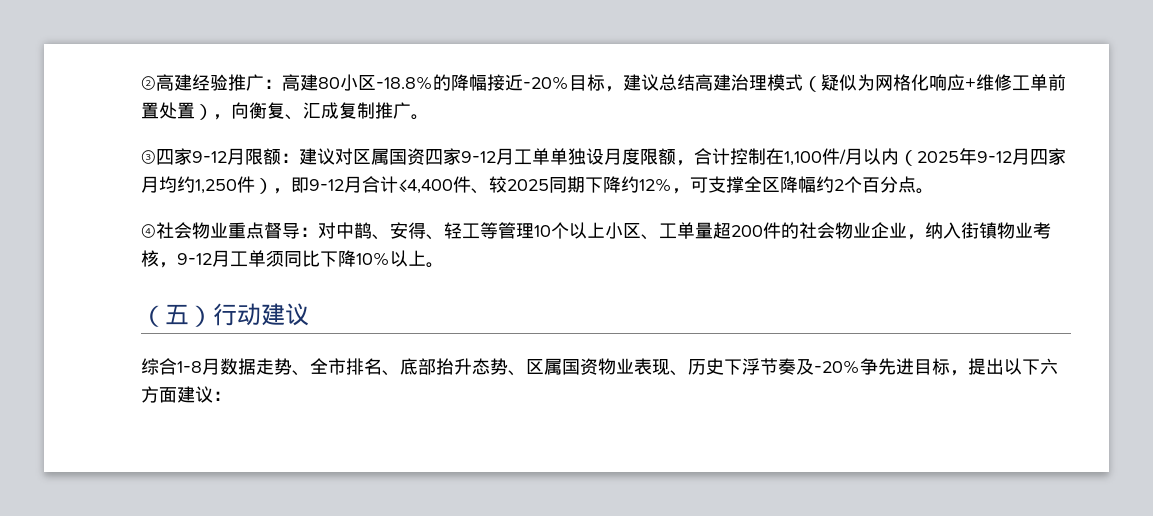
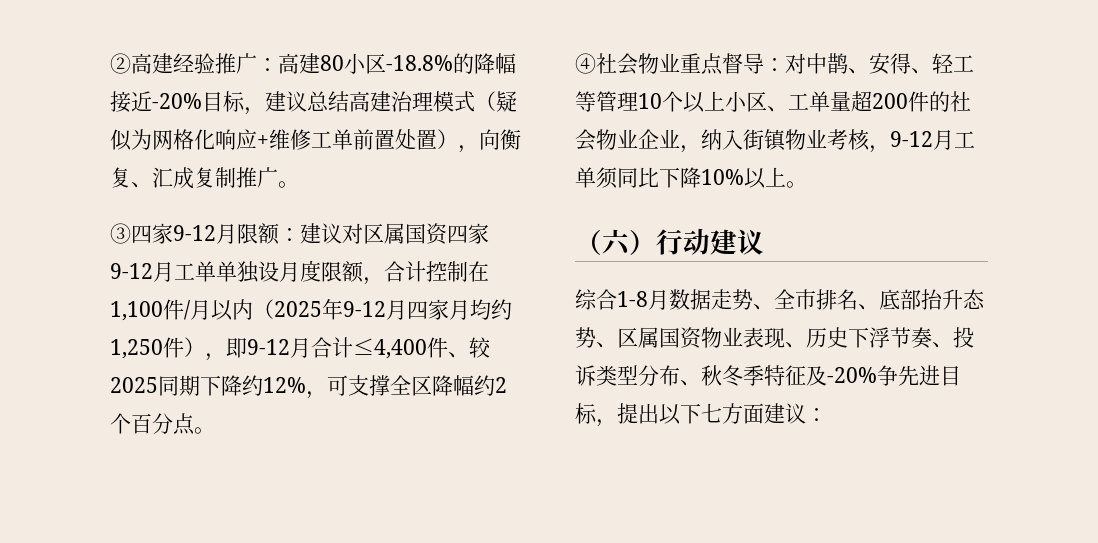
- （五）行动建议
+ （六）行动建议
- 综合1-8月数据走势、全市排名、底部抬升态势、区属国资物业表现、历史下浮节奏及-20%争先进目标，提出以下六方面建议：
+ 综合1-8月数据走势、全市排名、底部抬升态势、区属国资物业表现、历史下浮节奏、投诉类型分布、秋冬季特征及-20%争先进目标，提出以下七方面建议：

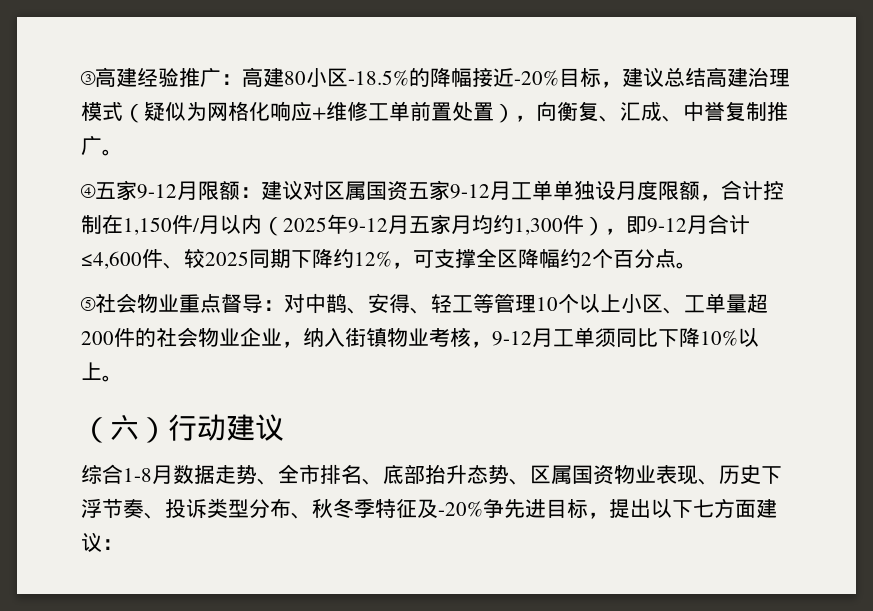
- ②高建经验推广：高建80小区-18.8%的降幅接近-20%目标，建议总结高建治理模式（疑似为网格化响应+维修工单前置处置），向衡复、汇成复制推广。
+ ③高建经验推广：高建80小区-18.5%的降幅接近-20%目标，建议总结高建治理模式（疑似为网格化响应+维修工单前置处置），向衡复、汇成、中誉复制推广。
- ③四家9-12月限额：建议对区属国资四家9-12月工单单独设月度限额，合计控制在1,100件/月以内（2025年9-12月四家月均约1,250件），即9-12月合计≤4,400件、较2025同期下降约12%，可支撑全区降幅约2个百分点。
+ ④五家9-12月限额：建议对区属国资五家9-12月工单单独设月度限额，合计控制在1,150件/月以内（2025年9-12月五家月均约1,300件），即9-12月合计≤4,600件、较2025同期下降约12%，可支撑全区降幅约2个百分点。
- ④社会物业重点督导：对中鹊、安得、轻工等管理10个以上小区、工单量超200件的社会物业企业，纳入街镇物业考核，9-12月工单须同比下降10%以上。
+ ⑤社会物业重点督导：对中鹊、安得、轻工等管理10个以上小区、工单量超200件的社会物业企业，纳入街镇物业考核，9-12月工单须同比下降10%以上。

